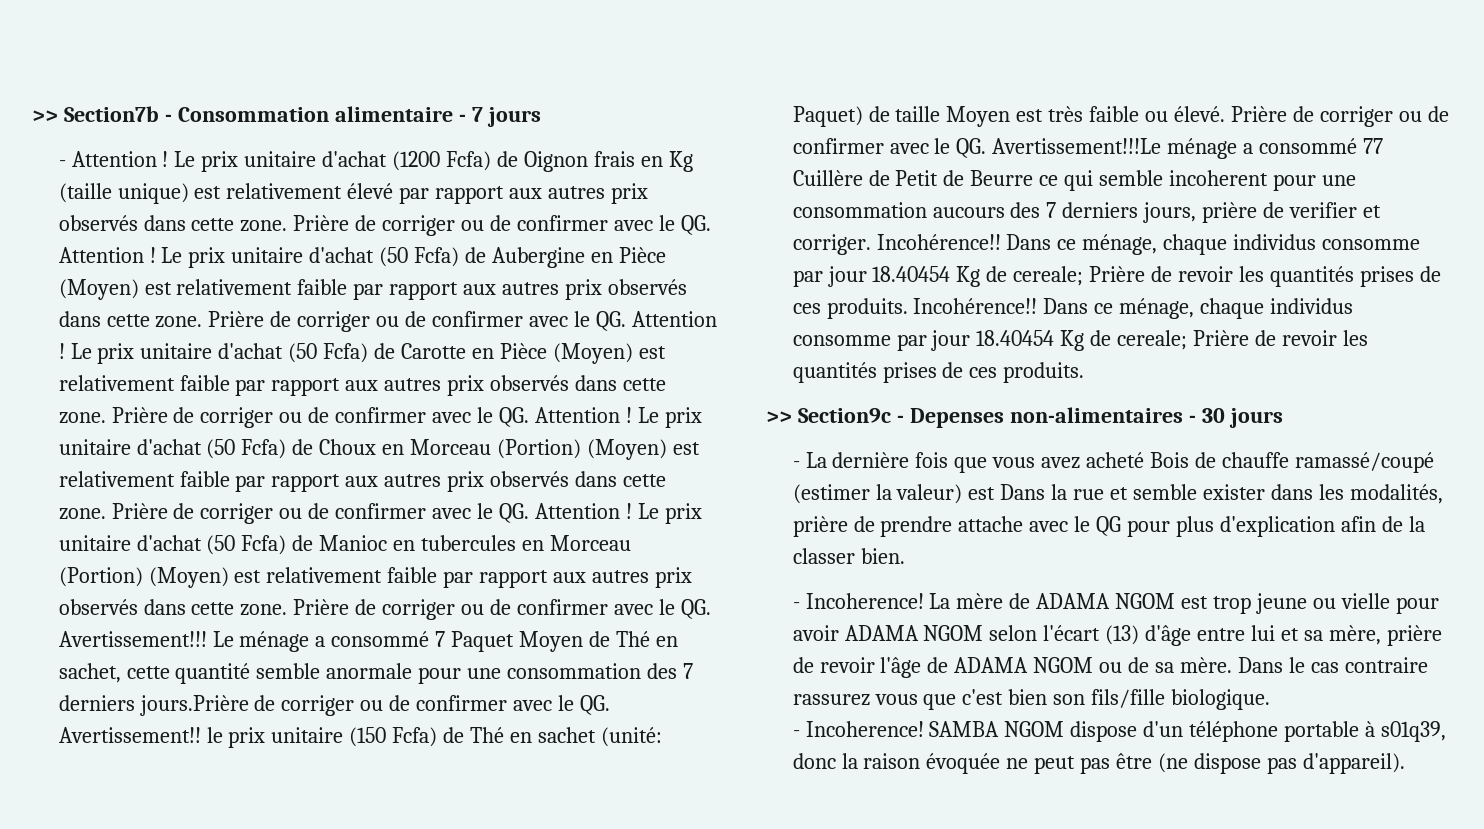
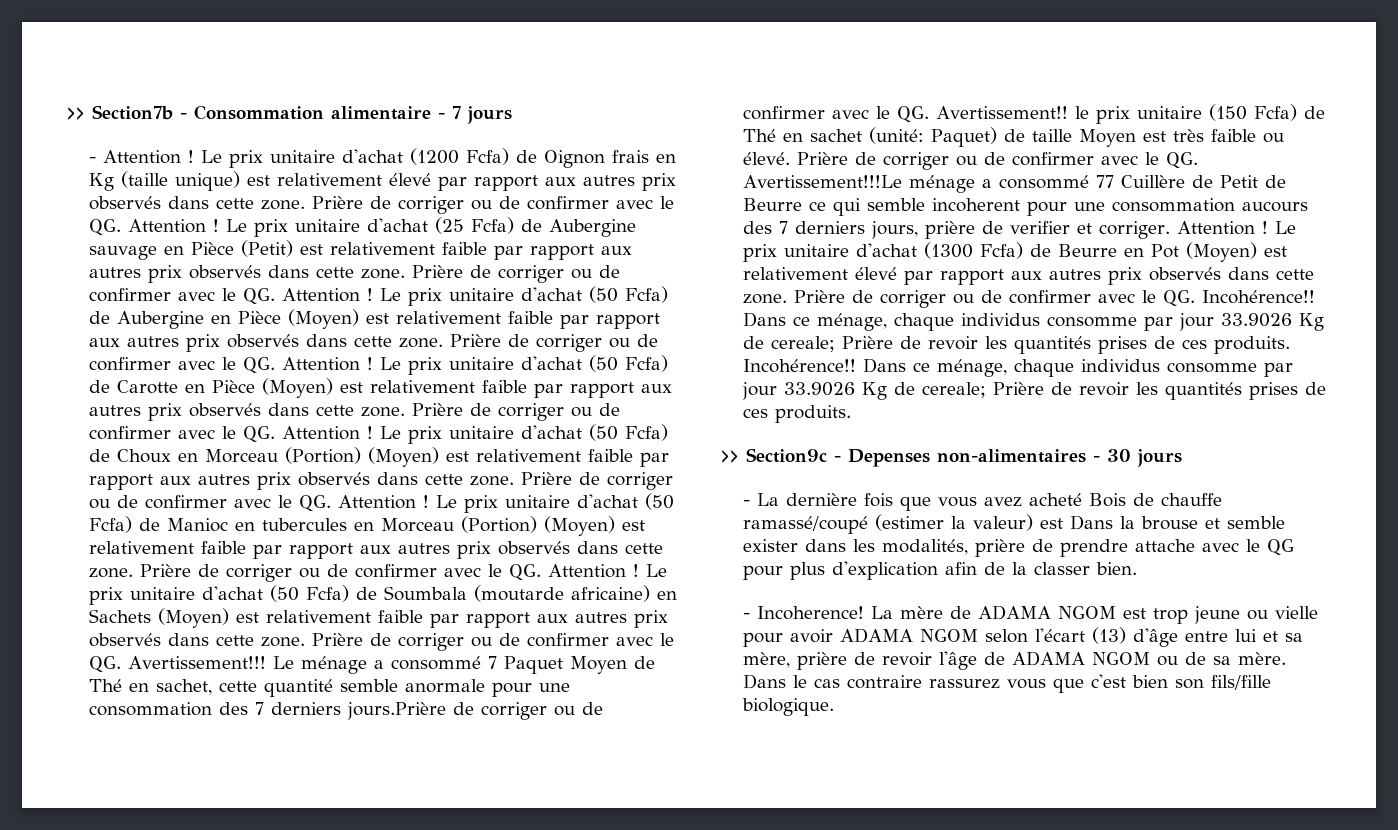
- Le prix unitaire d'achat (50 Fcfa) de Aubergine en Pièce (Moyen) est relativement faible par rapport aux autres prix observés dans cette zone.
+ Le prix unitaire d'achat (25 Fcfa) de Aubergine sauvage en Pièce (Petit) est relativement faible par rapport aux autres prix observés dans cette zone. Prière de corriger ou de confirmer avec le QG. Attention ! Le prix unitaire d'achat (50 Fcfa) de Aubergine en Pièce (Moyen) est relativement faible par rapport aux autres prix observés dans cette zone.
- Prière de corriger ou de confirmer avec le QG. Avertissement!!!
+ Prière de corriger ou de confirmer avec le QG. Attention ! Le prix unitaire d'achat (50 Fcfa) de Soumbala (moutarde africaine) en Sachets (Moyen) est relativement faible par rapport aux autres prix observés dans cette zone. Prière de corriger ou de confirmer avec le QG. Avertissement!!!
- Prière de corriger ou de confirmer avec le QG. Avertissement!!!Le ménage a consommé 77 Cuillère de Petit de Beurre ce qui semble incoherent pour une consommation aucours des 7 derniers jours, prière de verifier et corriger. Incohérence!! Dans ce ménage, chaque individus consomme par jour 18.40454 Kg de cereale; Prière de revoir les quantités prises de ces produits. Incohérence!! Dans ce ménage, chaque individus consomme par jour 18.40454 Kg de cereale; Prière de revoir les quantités prises de ces produits.
+ Prière de corriger ou de confirmer avec le QG. Avertissement!!!Le ménage a consommé 77 Cuillère de Petit de Beurre ce qui semble incoherent pour une consommation aucours des 7 derniers jours, prière de verifier et corriger. Attention ! Le prix unitaire d'achat (1300 Fcfa) de Beurre en Pot (Moyen) est relativement élevé par rapport aux autres prix observés dans cette zone. Prière de corriger ou de confirmer avec le QG. Incohérence!! Dans ce ménage, chaque individus consomme par jour 33.9026 Kg de cereale; Prière de revoir les quantités prises de ces produits. Incohérence!! Dans ce ménage, chaque individus consomme par jour 33.9026 Kg de cereale; Prière de revoir les quantités prises de ces produits.
- - La dernière fois que vous avez acheté Bois de chauffe ramassé/coupé (estimer la valeur) est Dans la rue et semble exister dans les modalités, prière de prendre attache avec le QG pour plus d'explication afin de la classer bien.
+ - La dernière fois que vous avez acheté Bois de chauffe ramassé/coupé (estimer la valeur) est Dans la brouse et semble exister dans les modalités, prière de prendre attache avec le QG pour plus d'explication afin de la classer bien.
- - Incoherence! SAMBA NGOM dispose d'un téléphone portable à s01q39, donc la raison évoquée ne peut pas être (ne dispose pas d'appareil).

